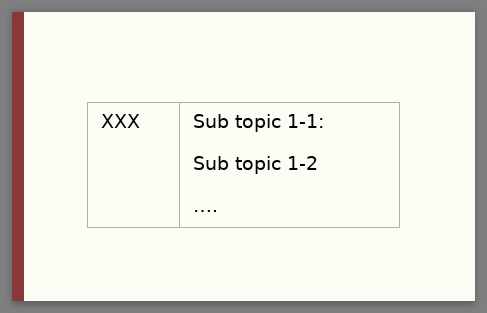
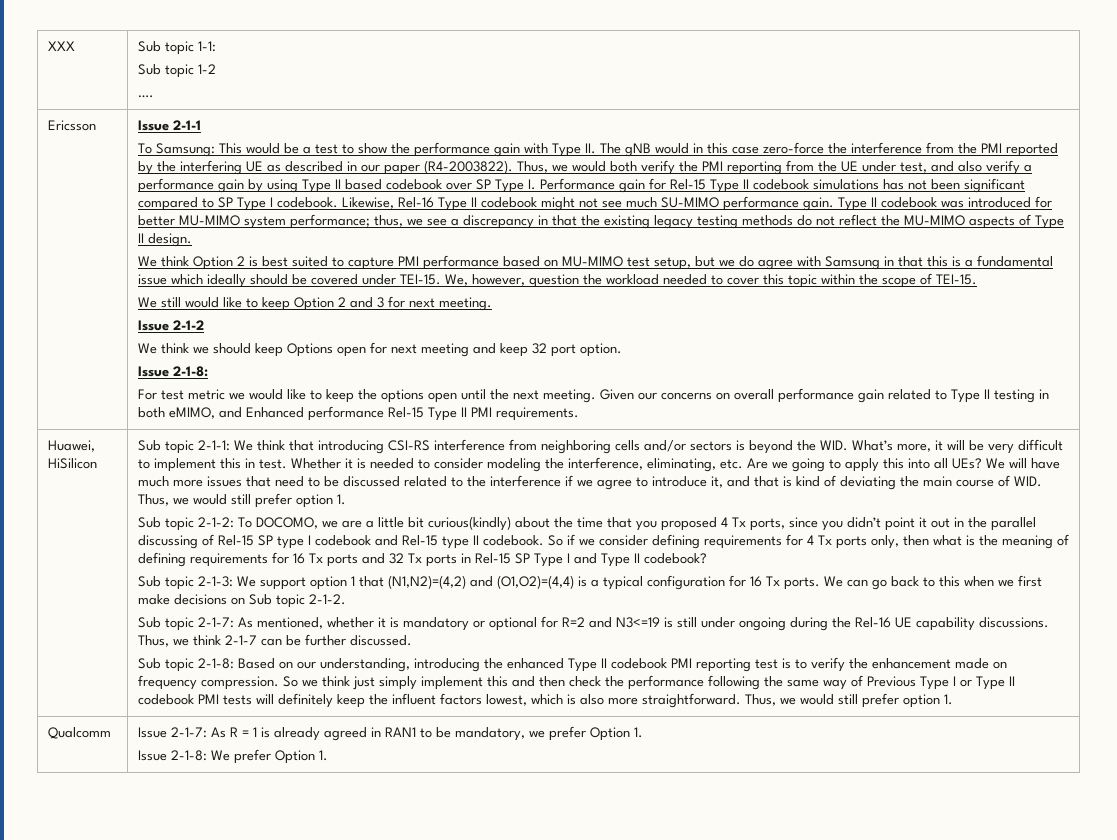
+ Ericsson | Issue 2-1-1
+ To Samsung: This would be a test to show the performance gain with Type II. The gNB would in this case zero-force the interference from the PMI reported by the interfering UE as described in our paper (R4-2003822). Thus, we would both verify the PMI reporting from the UE under test, and also verify a performance gain by using Type II based codebook over SP Type I. Performance gain for Rel-15 Type II codebook simulations has not been significant compared to SP Type I codebook. Likewise, Rel-16 Type II codebook might not see much SU-MIMO performance gain. Type II codebook was introduced for better MU-MIMO system performance; thus, we see a discrepancy in that the existing legacy testing methods do not reflect the MU-MIMO aspects of Type II design.
+ We think Option 2 is best suited to capture PMI performance based on MU-MIMO test setup, but we do agree with Samsung in that this is a fundamental issue which ideally should be covered under TEI-15. We, however, question the workload needed to cover this topic within the scope of TEI-15.
+ We still would like to keep Option 2 and 3 for next meeting.
+ Issue 2-1-2
+ We think we should keep Options open for next meeting and keep 32 port option.
+ Issue 2-1-8:
+ For test metric we would like to keep the options open until the next meeting. Given our concerns on overall performance gain related to Type II testing in both eMIMO, and Enhanced performance Rel-15 Type II PMI requirements.
+ Huawei, HiSilicon | Sub topic 2-1-1: We think that introducing CSI-RS interference from neighboring cells and/or sectors is beyond the WID. What’s more, it will be very difficult to implement this in test. Whether it is needed to consider modeling the interference, eliminating, etc. Are we going to apply this into all UEs? We will have much more issues that need to be discussed related to the interference if we agree to introduce it, and that is kind of deviating the main course of WID. Thus, we would still prefer option 1.
+ Sub topic 2-1-2: To DOCOMO, we are a little bit curious(kindly) about the time that you proposed 4 Tx ports, since you didn’t point it out in the parallel discussing of Rel-15 SP type I codebook and Rel-15 type II codebook. So if we consider defining requirements for 4 Tx ports only, then what is the meaning of defining requirements for 16 Tx ports and 32 Tx ports in Rel-15 SP Type I and Type II codebook?
+ Sub topic 2-1-3: We support option 1 that (N1,N2)=(4,2) and (O1,O2)=(4,4) is a typical configuration for 16 Tx ports. We can go back to this when we first make decisions on Sub topic 2-1-2.
+ Sub topic 2-1-7: As mentioned, whether it is mandatory or optional for R=2 and N3<=19 is still under ongoing during the Rel-16 UE capability discussions. Thus, we think 2-1-7 can be further discussed.
+ Sub topic 2-1-8: Based on our understanding, introducing the enhanced Type II codebook PMI reporting test is to verify the enhancement made on frequency compression. So we think just simply implement this and then check the performance following the same way of Previous Type I or Type II codebook PMI tests will definitely keep the influent factors lowest, which is also more straightforward. Thus, we would still prefer option 1.
+ Qualcomm | Issue 2-1-7: As R = 1 is already agreed in RAN1 to be mandatory, we prefer Option 1.
+ Issue 2-1-8: We prefer Option 1.

